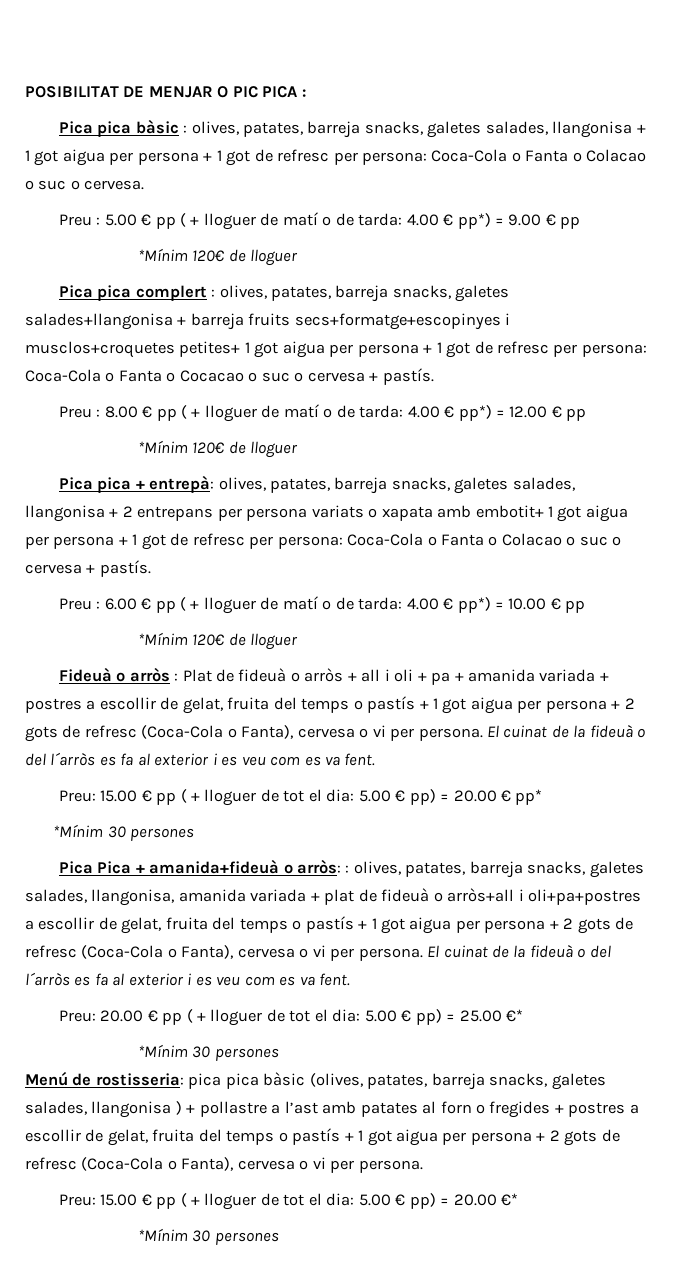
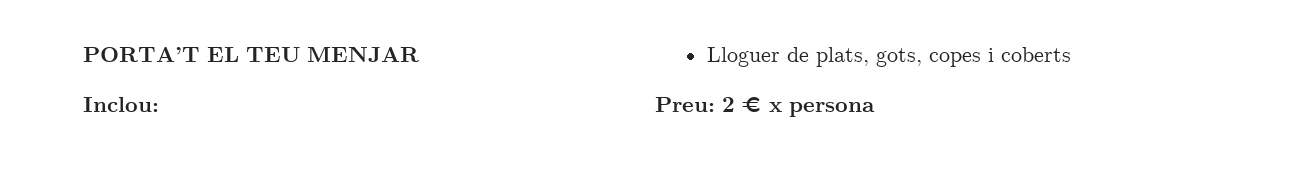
- POSIBILITAT DE MENJAR O PIC PICA :
- Pica pica bàsic : olives, patates, barreja snacks, galetes salades, llangonisa + 1 got aigua per persona + 1 got de refresc per persona: Coca-Cola o Fanta o Colacao o suc o cervesa.
- Preu : 5.00 € pp ( + lloguer de matí o de tarda: 4.00 € pp*) = 9.00 € pp
- *Mínim 120€ de lloguer
- Pica pica complert : olives, patates, barreja snacks, galetes salades+llangonisa + barreja fruits secs+formatge+escopinyes i musclos+croquetes petites+ 1 got aigua per persona + 1 got de refresc per persona: Coca-Cola o Fanta o Cocacao o suc o cervesa + pastís.
- Preu : 8.00 € pp ( + lloguer de matí o de tarda: 4.00 € pp*) = 12.00 € pp
- *Mínim 120€ de lloguer
- Pica pica + entrepà: olives, patates, barreja snacks, galetes salades, llangonisa + 2 entrepans per persona variats o xapata amb embotit+ 1 got aigua per persona + 1 got de refresc per persona: Coca-Cola o Fanta o Colacao o suc o cervesa + pastís.
- Preu : 6.00 € pp ( + lloguer de matí o de tarda: 4.00 € pp*) = 10.00 € pp
- *Mínim 120€ de lloguer
- Fideuà o arròs : Plat de fideuà o arròs + all i oli + pa + amanida variada + postres a escollir de gelat, fruita del temps o pastís + 1 got aigua per persona + 2 gots de refresc (Coca-Cola o Fanta), cervesa o vi per persona. El cuinat de la fideuà o del l´arròs es fa al exterior i es veu com es va fent.
- Preu: 15.00 € pp ( + lloguer de tot el dia: 5.00 € pp) = 20.00 € pp*
- *Mínim 30 persones
- Pica Pica + amanida+fideuà o arròs: : olives, patates, barreja snacks, galetes salades, llangonisa, amanida variada + plat de fideuà o arròs+all i oli+pa+postres a escollir de gelat, fruita del temps o pastís + 1 got aigua per persona + 2 gots de refresc (Coca-Cola o Fanta), cervesa o vi per persona. El cuinat de la fideuà o del l´arròs es fa al exterior i es veu com es va fent.
- Preu: 20.00 € pp ( + lloguer de tot el dia: 5.00 € pp) = 25.00 €*
- *Mínim 30 persones
- Menú de rostisseria: pica pica bàsic (olives, patates, barreja snacks, galetes salades, llangonisa ) + pollastre a l’ast amb patates al forn o fregides + postres a escollir de gelat, fruita del temps o pastís + 1 got aigua per persona + 2 gots de refresc (Coca-Cola o Fanta), cervesa o vi per persona.
- Preu: 15.00 € pp ( + lloguer de tot el dia: 5.00 € pp) = 20.00 €*
- *Mínim 30 persones
+ PORTA’T EL TEU MENJAR
+ Inclou:
+ Lloguer de plats, gots, copes i coberts
+ Preu: 2 € x persona

